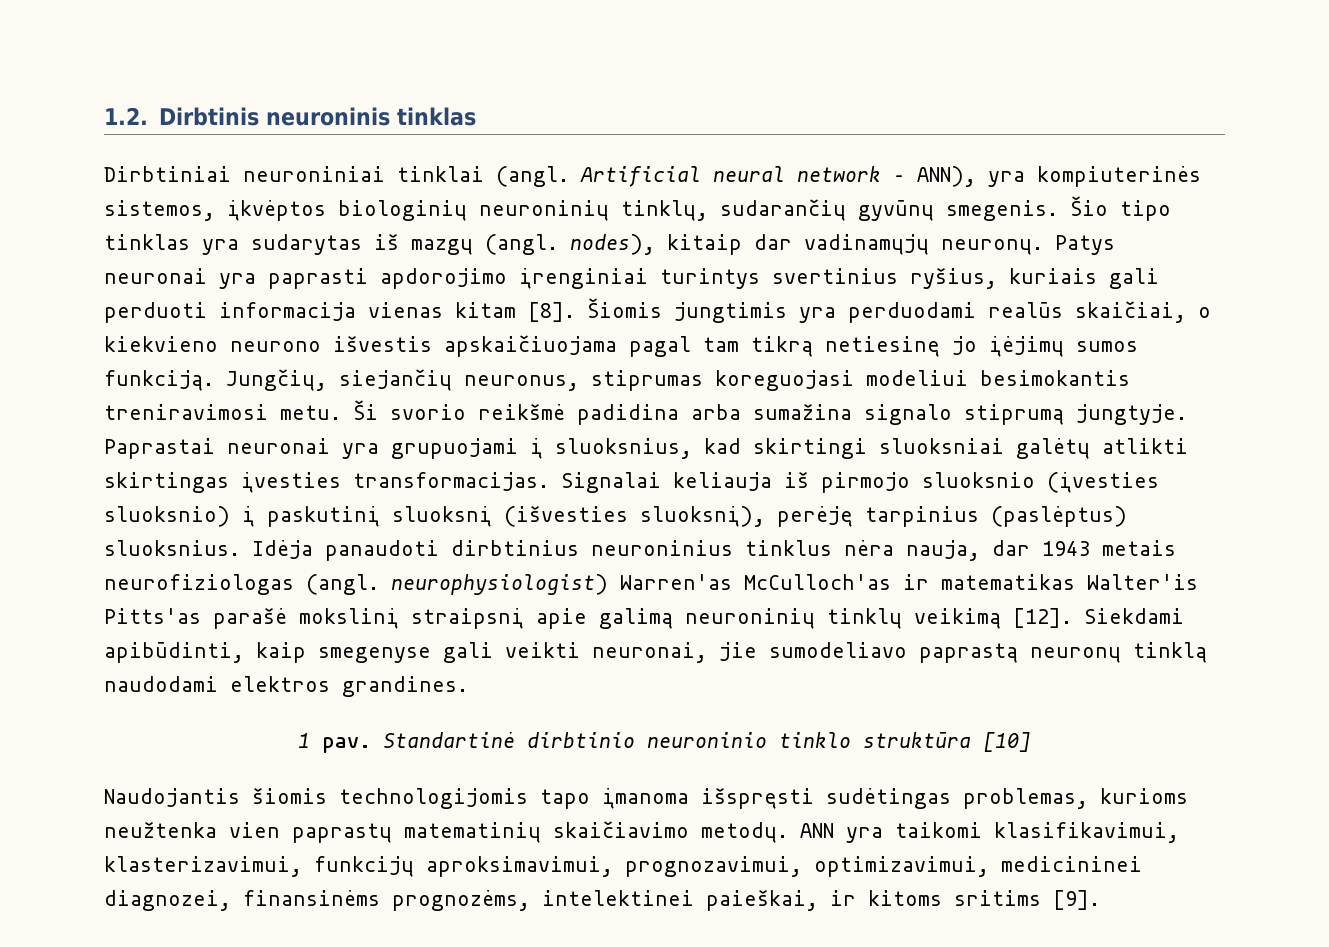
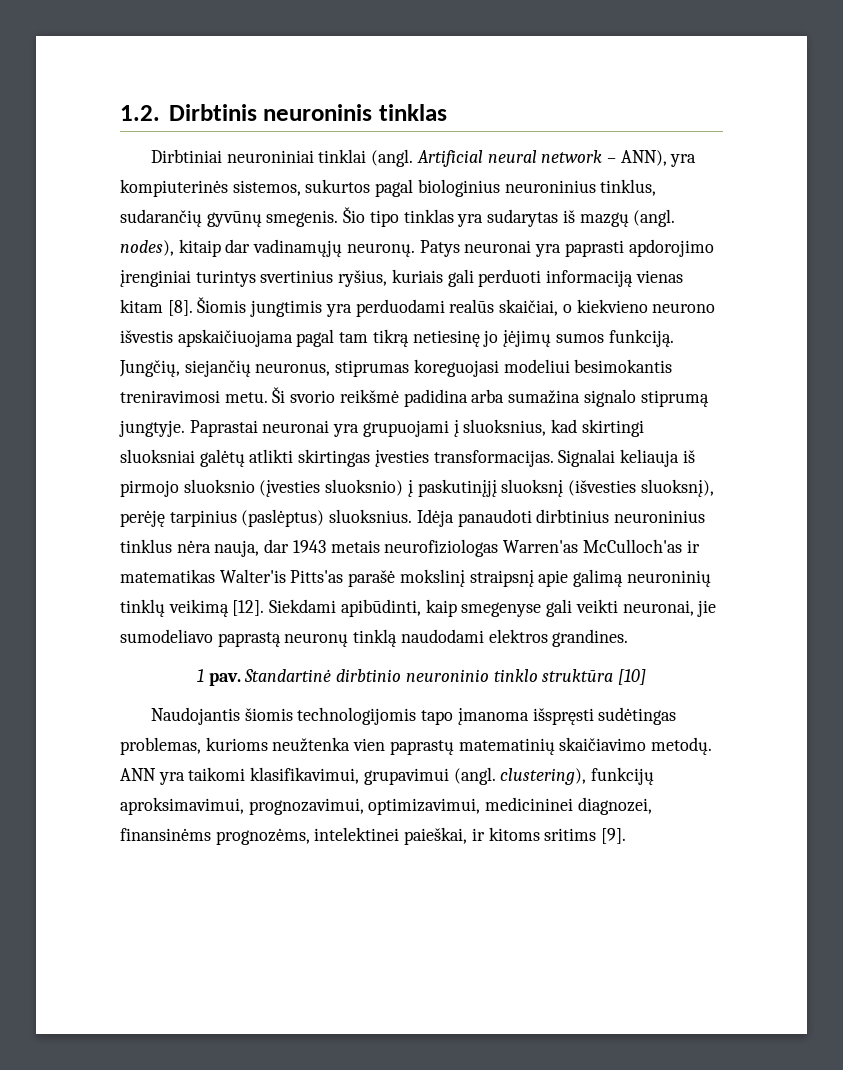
- Artificial neural network – ANN), yra kompiuterinės sistemos, įkvėptos biologinių neuroninių tinklų, sudarančių gyvūnų smegenis.
+ Artificial neural network – ANN), yra kompiuterinės sistemos, sukurtos pagal biologinius neuroninius tinklus, sudarančių gyvūnų smegenis.
- Patys neuronai yra paprasti apdorojimo įrenginiai turintys svertinius ryšius, kuriais gali perduoti informacija vienas kitam [8].
+ Patys neuronai yra paprasti apdorojimo įrenginiai turintys svertinius ryšius, kuriais gali perduoti informaciją vienas kitam [8].
- Signalai keliauja iš pirmojo sluoksnio (įvesties sluoksnio) į paskutinį sluoksnį (išvesties sluoksnį), perėję tarpinius (paslėptus) sluoksnius.
+ Signalai keliauja iš pirmojo sluoksnio (įvesties sluoksnio) į paskutinįjį sluoksnį (išvesties sluoksnį), perėję tarpinius (paslėptus) sluoksnius.
- Idėja panaudoti dirbtinius neuroninius tinklus nėra nauja, dar 1943 metais neurofiziologas (angl. neurophysiologist) Warren'as McCulloch'as ir matematikas Walter'is Pitts'as parašė mokslinį straipsnį apie galimą neuroninių tinklų veikimą [12].
+ Idėja panaudoti dirbtinius neuroninius tinklus nėra nauja, dar 1943 metais neurofiziologas Warren'as McCulloch'as ir matematikas Walter'is Pitts'as parašė mokslinį straipsnį apie galimą neuroninių tinklų veikimą [12].
- ANN yra taikomi klasifikavimui, klasterizavimui, funkcijų aproksimavimui, prognozavimui, optimizavimui, medicininei diagnozei, finansinėms prognozėms, intelektinei paieškai, ir kitoms sritims [9].
+ ANN yra taikomi klasifikavimui, grupavimui (angl. clustering), funkcijų aproksimavimui, prognozavimui, optimizavimui, medicininei diagnozei, finansinėms prognozėms, intelektinei paieškai, ir kitoms sritims [9].

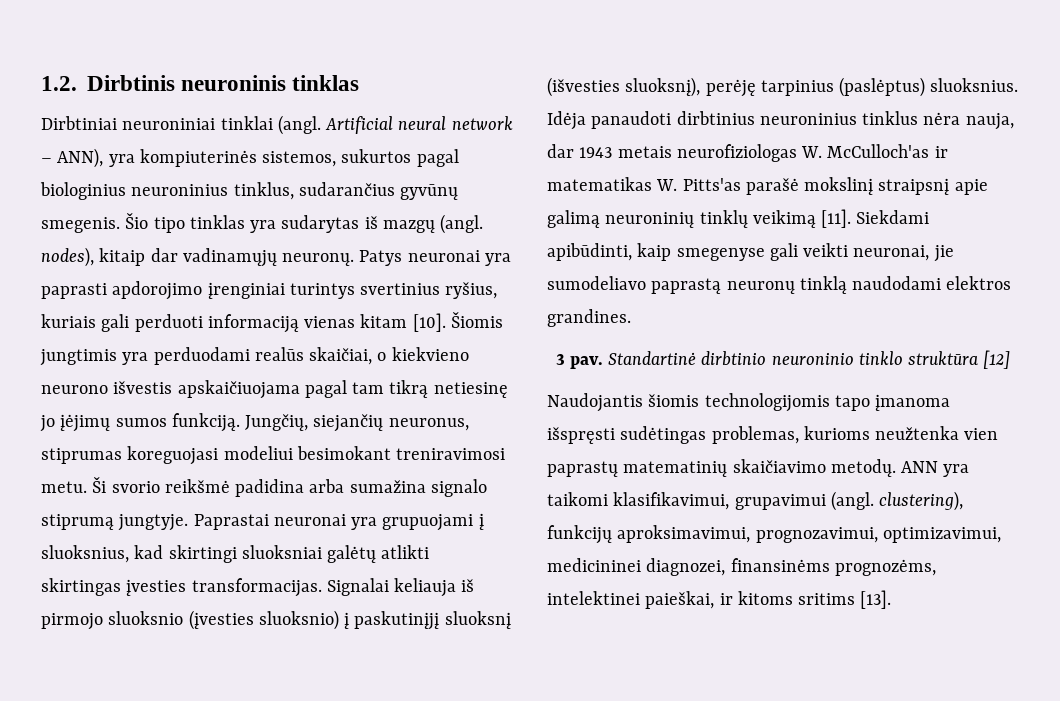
- Artificial neural network – ANN), yra kompiuterinės sistemos, sukurtos pagal biologinius neuroninius tinklus, sudarančių gyvūnų smegenis.
+ Artificial neural network – ANN), yra kompiuterinės sistemos, sukurtos pagal biologinius neuroninius tinklus, sudarančius gyvūnų smegenis.
- Patys neuronai yra paprasti apdorojimo įrenginiai turintys svertinius ryšius, kuriais gali perduoti informaciją vienas kitam [8].
+ Patys neuronai yra paprasti apdorojimo įrenginiai turintys svertinius ryšius, kuriais gali perduoti informaciją vienas kitam [10].
- Jungčių, siejančių neuronus, stiprumas koreguojasi modeliui besimokantis treniravimosi metu.
+ Jungčių, siejančių neuronus, stiprumas koreguojasi modeliui besimokant treniravimosi metu.
- Idėja panaudoti dirbtinius neuroninius tinklus nėra nauja, dar 1943 metais neurofiziologas Warren'as McCulloch'as ir matematikas Walter'is Pitts'as parašė mokslinį straipsnį apie galimą neuroninių tinklų veikimą [12].
+ Idėja panaudoti dirbtinius neuroninius tinklus nėra nauja, dar 1943 metais neurofiziologas W. McCulloch'as ir matematikas W. Pitts'as parašė mokslinį straipsnį apie galimą neuroninių tinklų veikimą [11].
- 1 pav.
+ 3 pav.
- Standartinė dirbtinio neuroninio tinklo struktūra [10]
+ Standartinė dirbtinio neuroninio tinklo struktūra [12]
- ANN yra taikomi klasifikavimui, grupavimui (angl. clustering), funkcijų aproksimavimui, prognozavimui, optimizavimui, medicininei diagnozei, finansinėms prognozėms, intelektinei paieškai, ir kitoms sritims [9].
+ ANN yra taikomi klasifikavimui, grupavimui (angl. clustering), funkcijų aproksimavimui, prognozavimui, optimizavimui, medicininei diagnozei, finansinėms prognozėms, intelektinei paieškai, ir kitoms sritims [13].

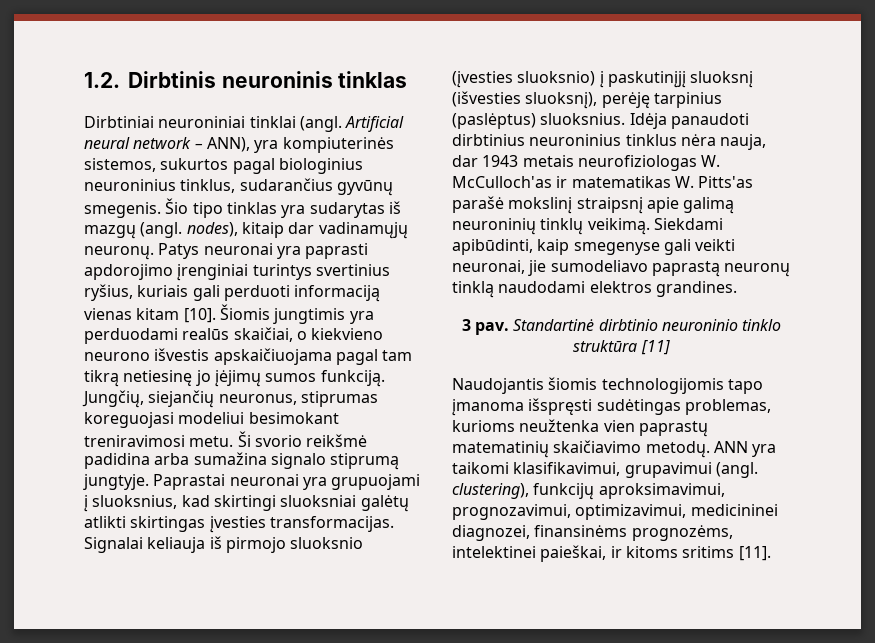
- Idėja panaudoti dirbtinius neuroninius tinklus nėra nauja, dar 1943 metais neurofiziologas W. McCulloch'as ir matematikas W. Pitts'as parašė mokslinį straipsnį apie galimą neuroninių tinklų veikimą [11].
+ Idėja panaudoti dirbtinius neuroninius tinklus nėra nauja, dar 1943 metais neurofiziologas W. McCulloch'as ir matematikas W. Pitts'as parašė mokslinį straipsnį apie galimą neuroninių tinklų veikimą.
- Standartinė dirbtinio neuroninio tinklo struktūra [12]
+ Standartinė dirbtinio neuroninio tinklo struktūra [11]
- ANN yra taikomi klasifikavimui, grupavimui (angl. clustering), funkcijų aproksimavimui, prognozavimui, optimizavimui, medicininei diagnozei, finansinėms prognozėms, intelektinei paieškai, ir kitoms sritims [13].
+ ANN yra taikomi klasifikavimui, grupavimui (angl. clustering), funkcijų aproksimavimui, prognozavimui, optimizavimui, medicininei diagnozei, finansinėms prognozėms, intelektinei paieškai, ir kitoms sritims [11].

